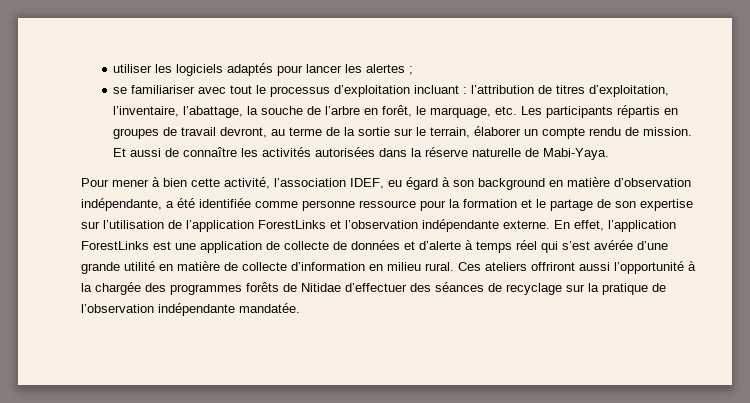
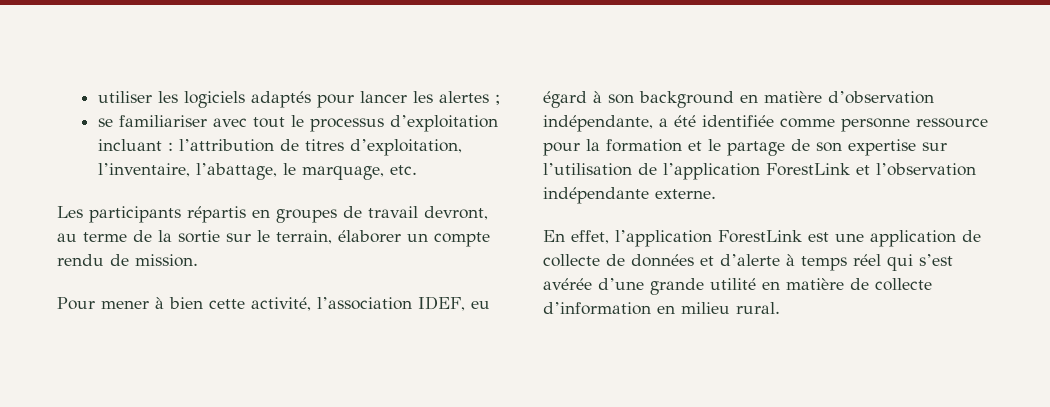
- se familiariser avec tout le processus d’exploitation incluant : l’attribution de titres d’exploitation, l’inventaire, l’abattage, la souche de l’arbre en forêt, le marquage, etc. Les participants répartis en groupes de travail devront, au terme de la sortie sur le terrain, élaborer un compte rendu de mission. Et aussi de connaître les activités autorisées dans la réserve naturelle de Mabi-Yaya.
+ se familiariser avec tout le processus d’exploitation incluant : l’attribution de titres d’exploitation, l’inventaire, l’abattage, le marquage, etc.
+ Les participants répartis en groupes de travail devront, au terme de la sortie sur le terrain, élaborer un compte rendu de mission.
- Pour mener à bien cette activité, l’association IDEF, eu égard à son background en matière d’observation indépendante, a été identifiée comme personne ressource pour la formation et le partage de son expertise sur l’utilisation de l’application ForestLinks et l’observation indépendante externe. En effet, l’application ForestLinks est une application de collecte de données et d’alerte à temps réel qui s’est avérée d’une grande utilité en matière de collecte d’information en milieu rural. Ces ateliers offriront aussi l’opportunité à la chargée des programmes forêts de Nitidae d’effectuer des séances de recyclage sur la pratique de l’observation indépendante mandatée.
+ Pour mener à bien cette activité, l’association IDEF, eu égard à son background en matière d’observation indépendante, a été identifiée comme personne ressource pour la formation et le partage de son expertise sur l’utilisation de l’application ForestLink et l’observation indépendante externe.
+ En effet, l’application ForestLink est une application de collecte de données et d’alerte à temps réel qui s’est avérée d’une grande utilité en matière de collecte d’information en milieu rural.

